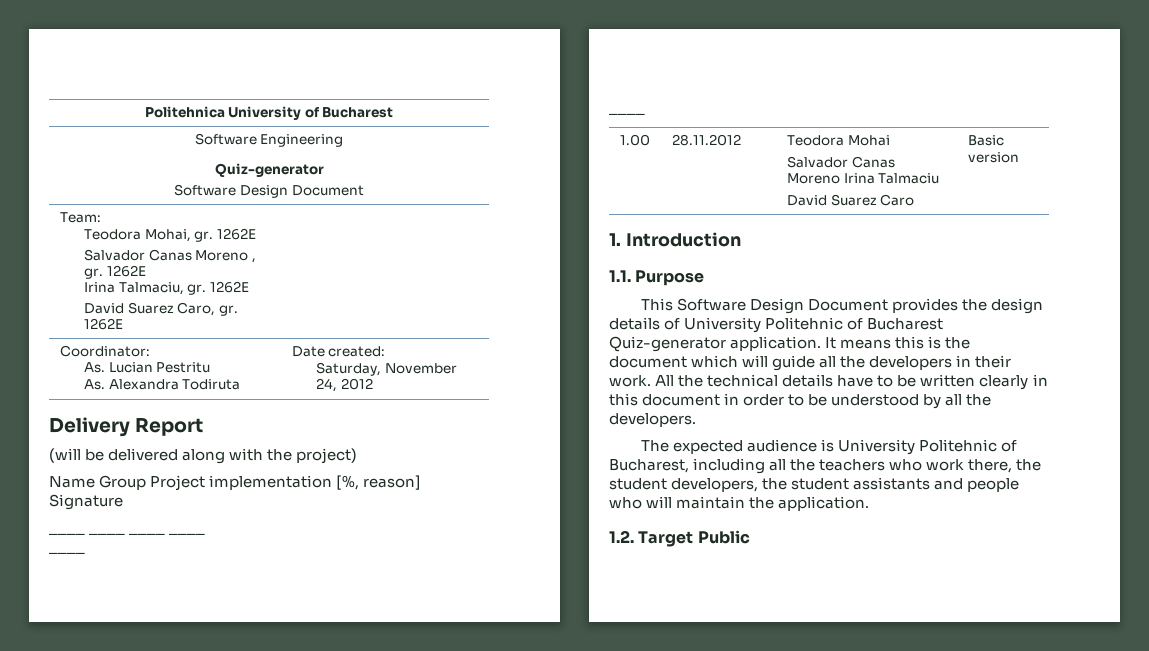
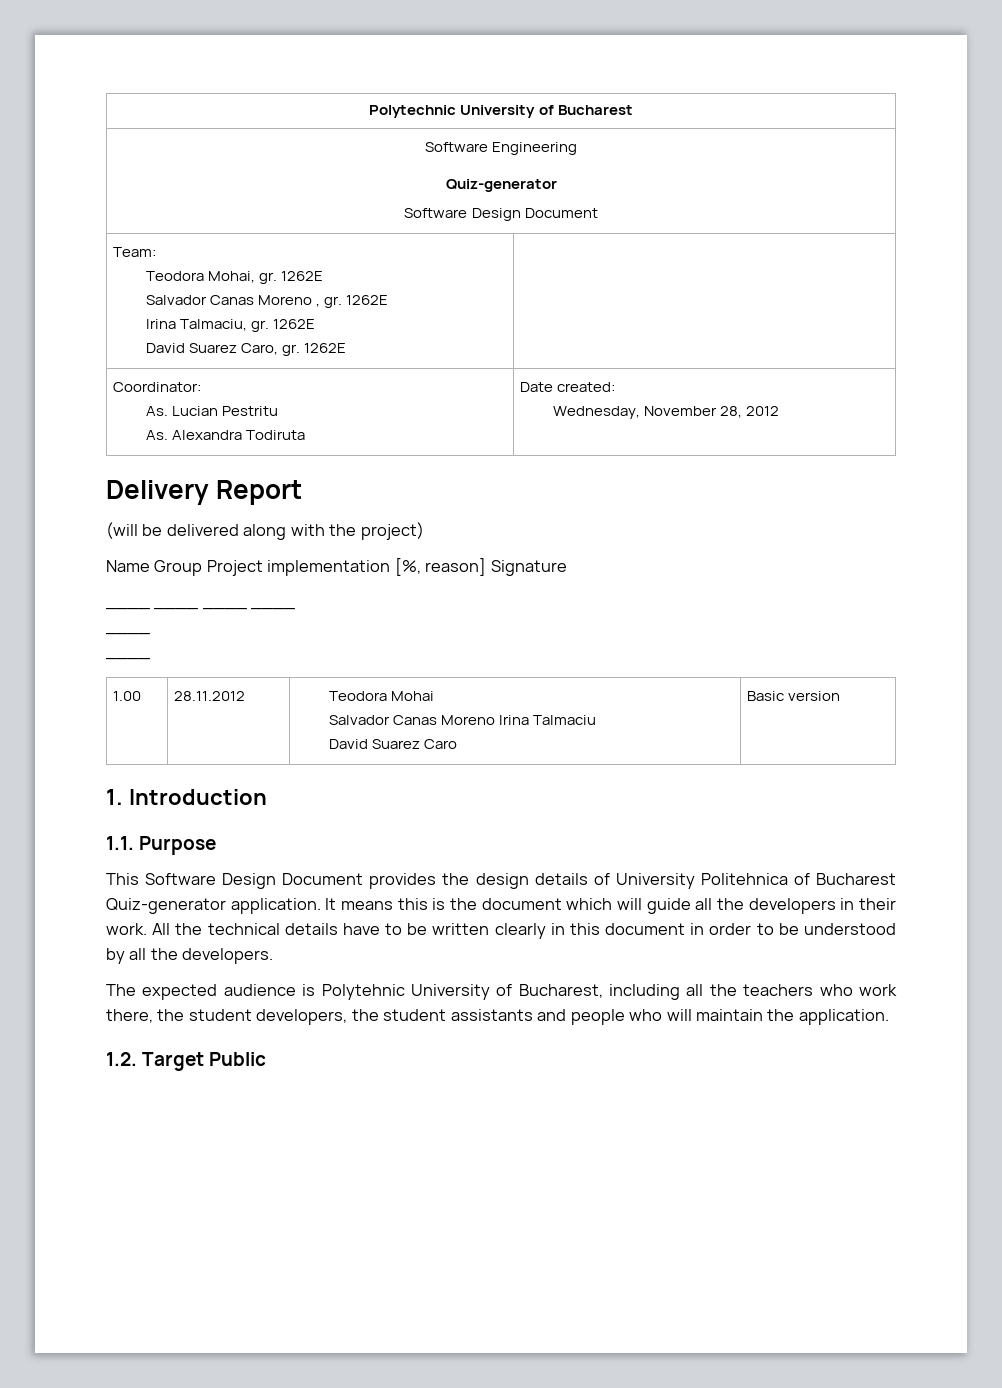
- Politehnica University of Bucharest
+ Polytechnic University of Bucharest
  Coordinator:
  As. Lucian Pestritu
  As. Alexandra Todiruta | Date created:
- Saturday, November 24, 2012
+ Wednesday, November 28, 2012
- This Software Design Document provides the design details of University Politehnic of Bucharest Quiz-generator application.
+ This Software Design Document provides the design details of University Politehnica of Bucharest Quiz-generator application.
- The expected audience is University Politehnic of Bucharest, including all the teachers who work there, the student developers, the student assistants and people who will maintain the application.
+ The expected audience is Polytehnic University of Bucharest, including all the teachers who work there, the student developers, the student assistants and people who will maintain the application.

